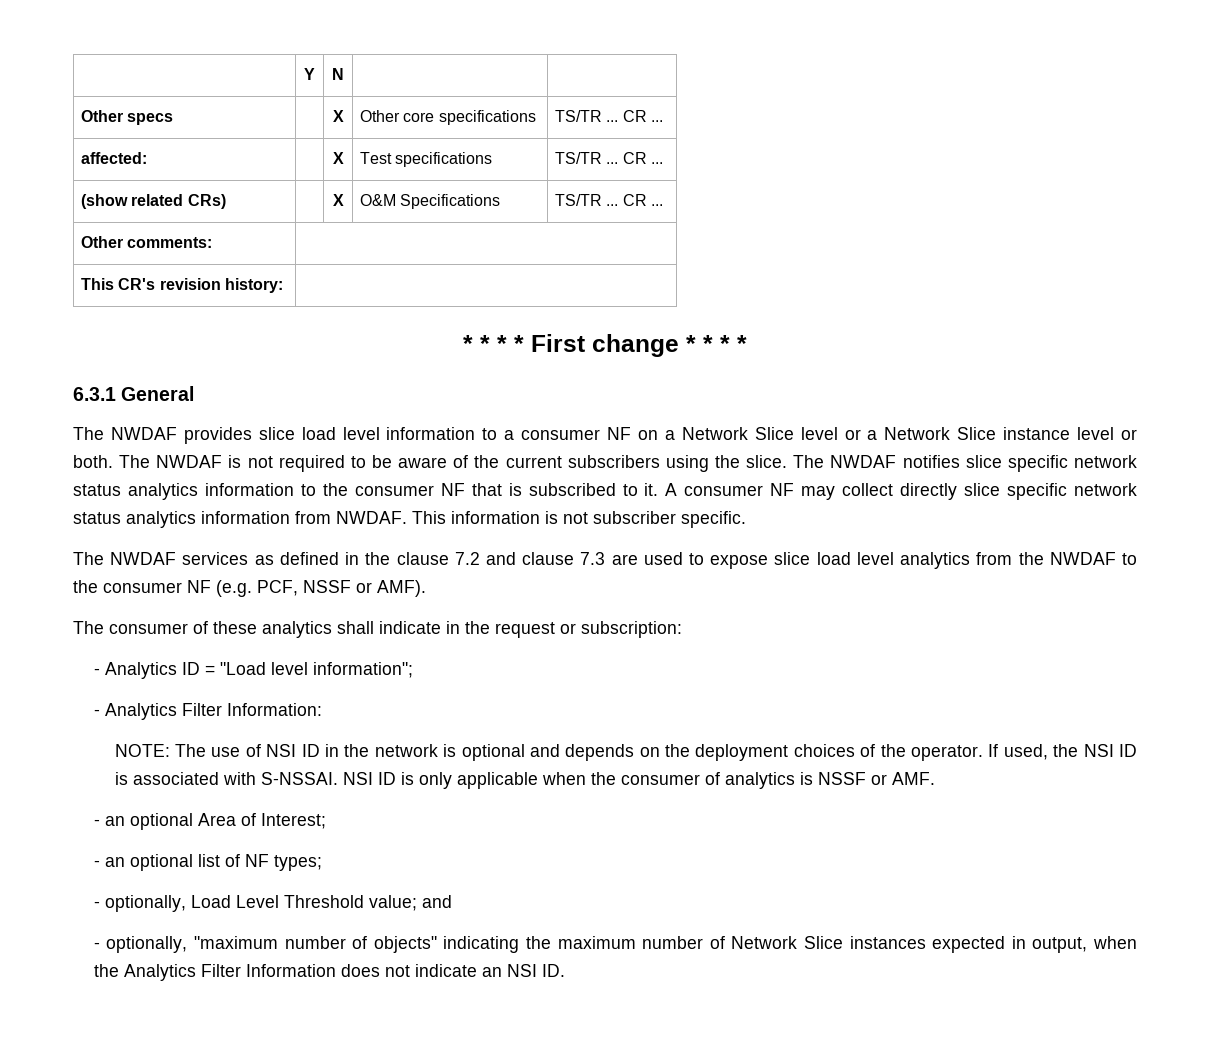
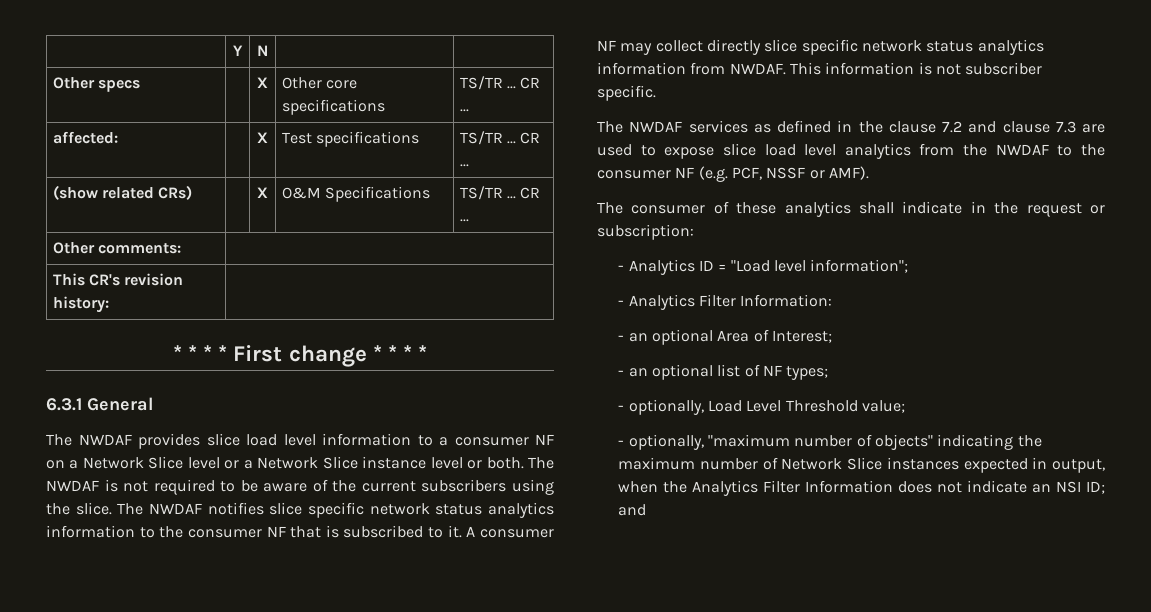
- NOTE: The use of NSI ID in the network is optional and depends on the deployment choices of the operator. If used, the NSI ID is associated with S-NSSAI. NSI ID is only applicable when the consumer of analytics is NSSF or AMF.
- - optionally, Load Level Threshold value; and
+ - optionally, Load Level Threshold value;
- - optionally, "maximum number of objects" indicating the maximum number of Network Slice instances expected in output, when the Analytics Filter Information does not indicate an NSI ID.
+ - optionally, "maximum number of objects" indicating the maximum number of Network Slice instances expected in output, when the Analytics Filter Information does not indicate an NSI ID; and

